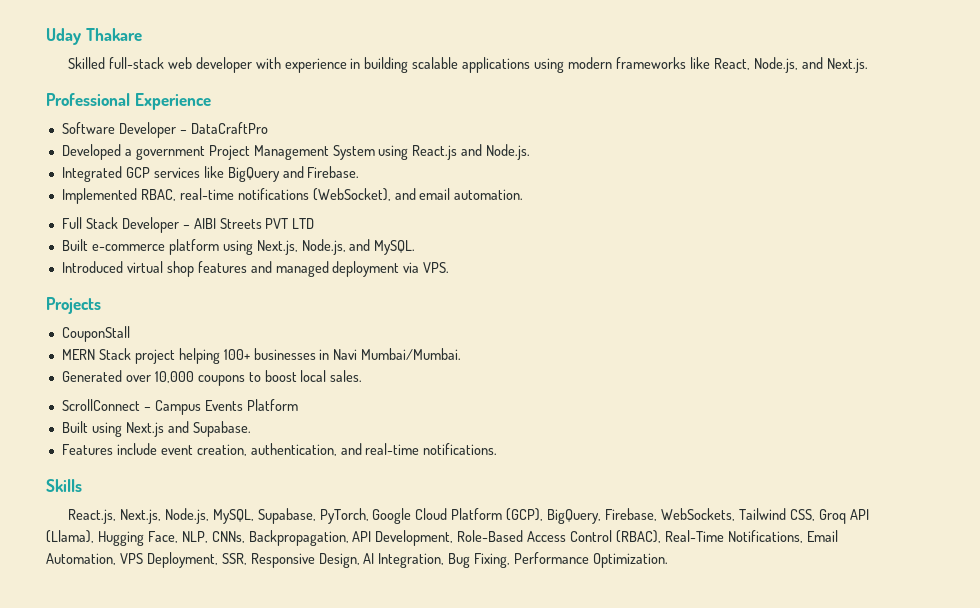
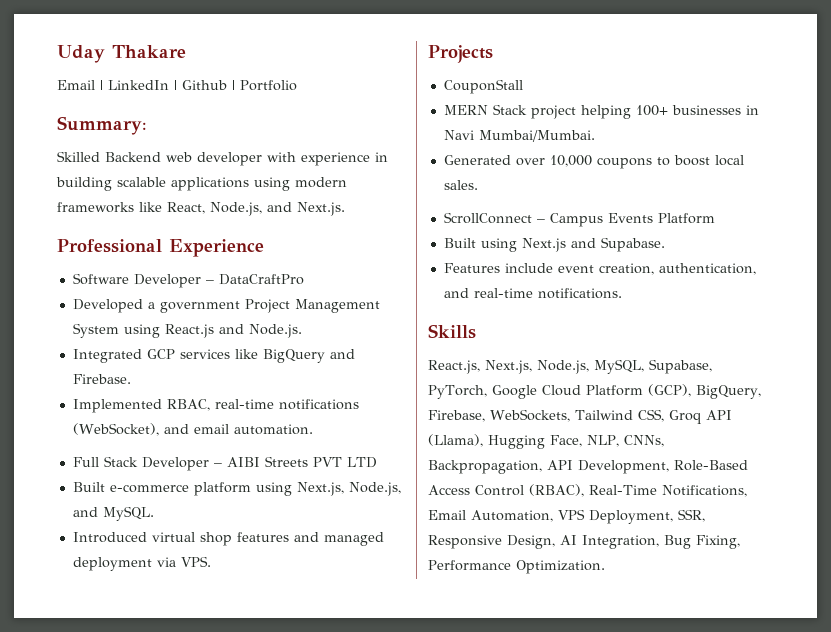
+ Email | LinkedIn | Github | Portfolio
+ Summary:
- Skilled full-stack web developer with experience in building scalable applications using modern frameworks like React, Node.js, and Next.js.
+ Skilled Backend web developer with experience in building scalable applications using modern frameworks like React, Node.js, and Next.js.

